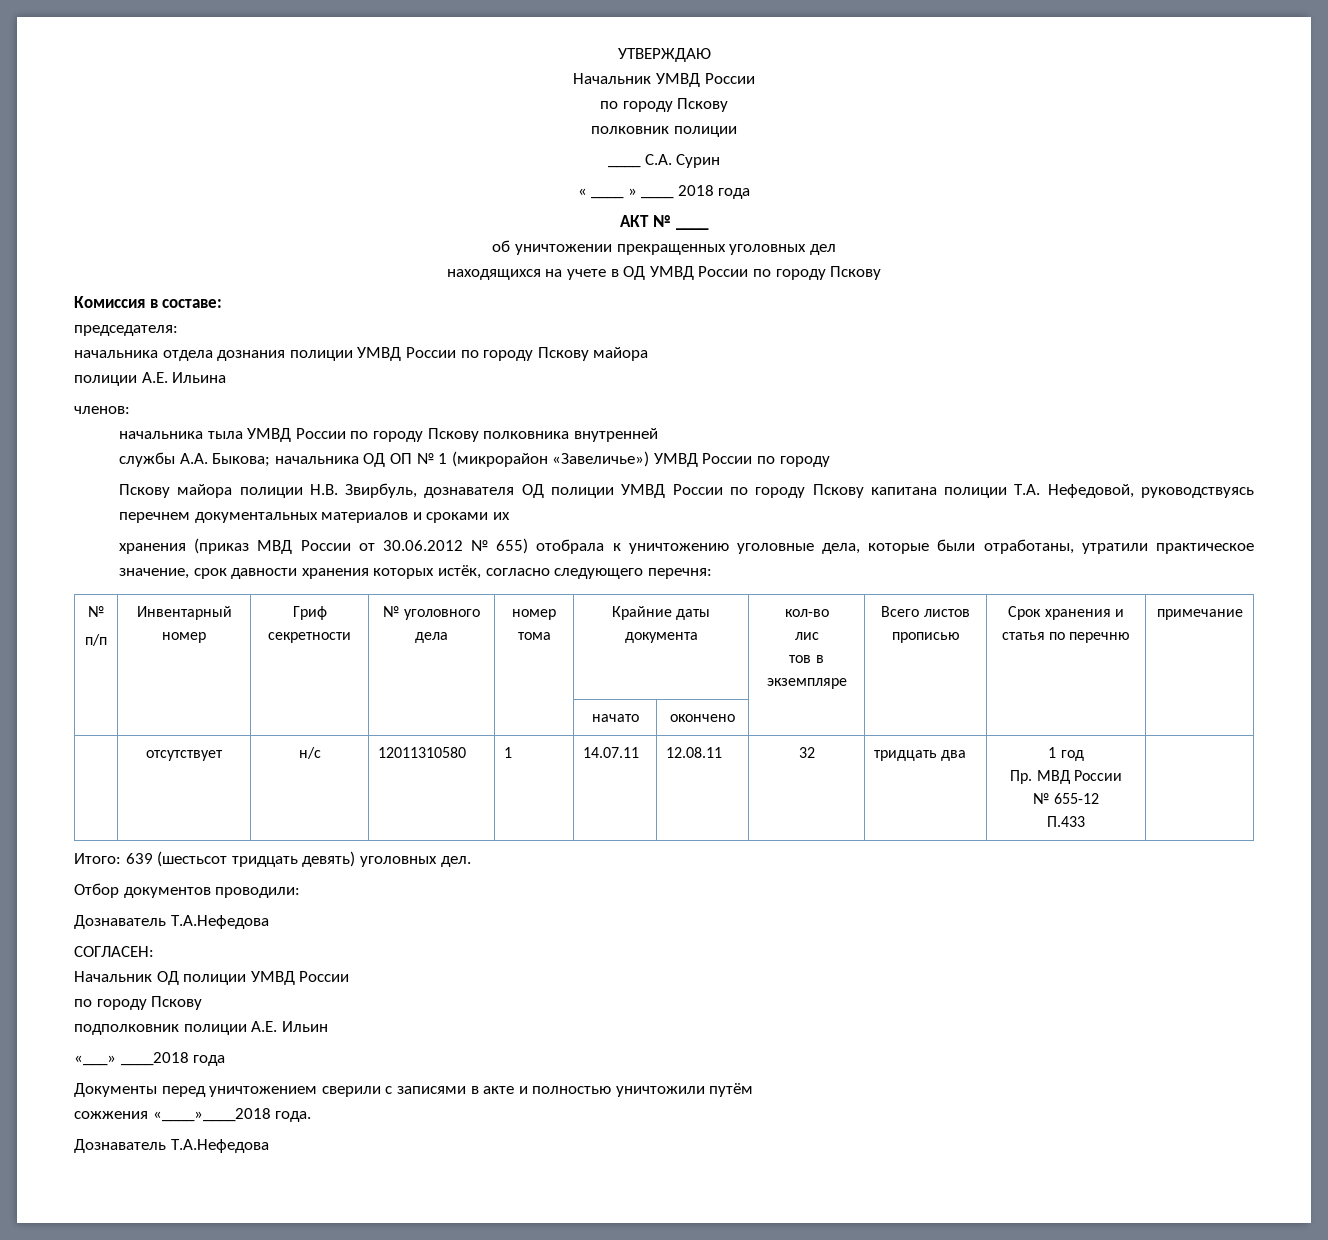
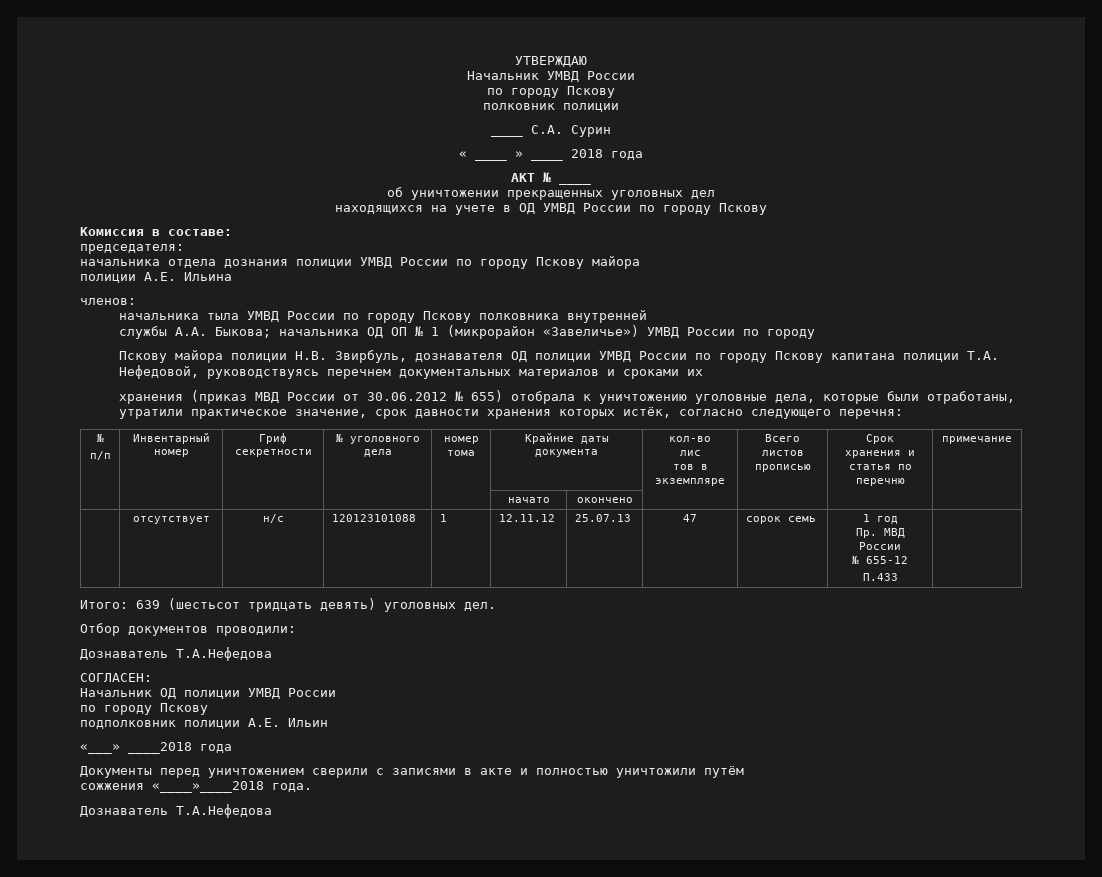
- | отсутствует | н/с | 12011310580 | 1 | 14.07.11 | 12.08.11 | 32 | тридцать два | 1 год
+ | отсутствует | н/с | 120123101088 | 1 | 12.11.12 | 25.07.13 | 47 | сорок семь | 1 год

